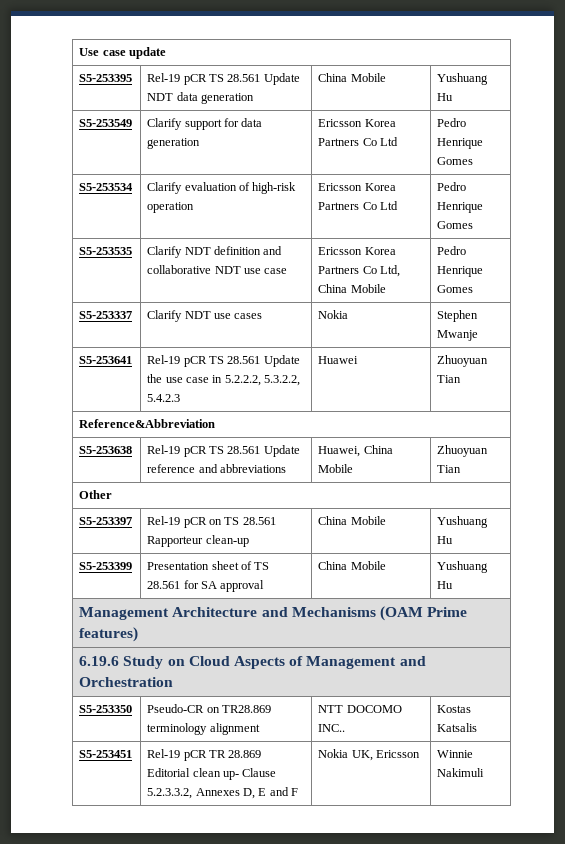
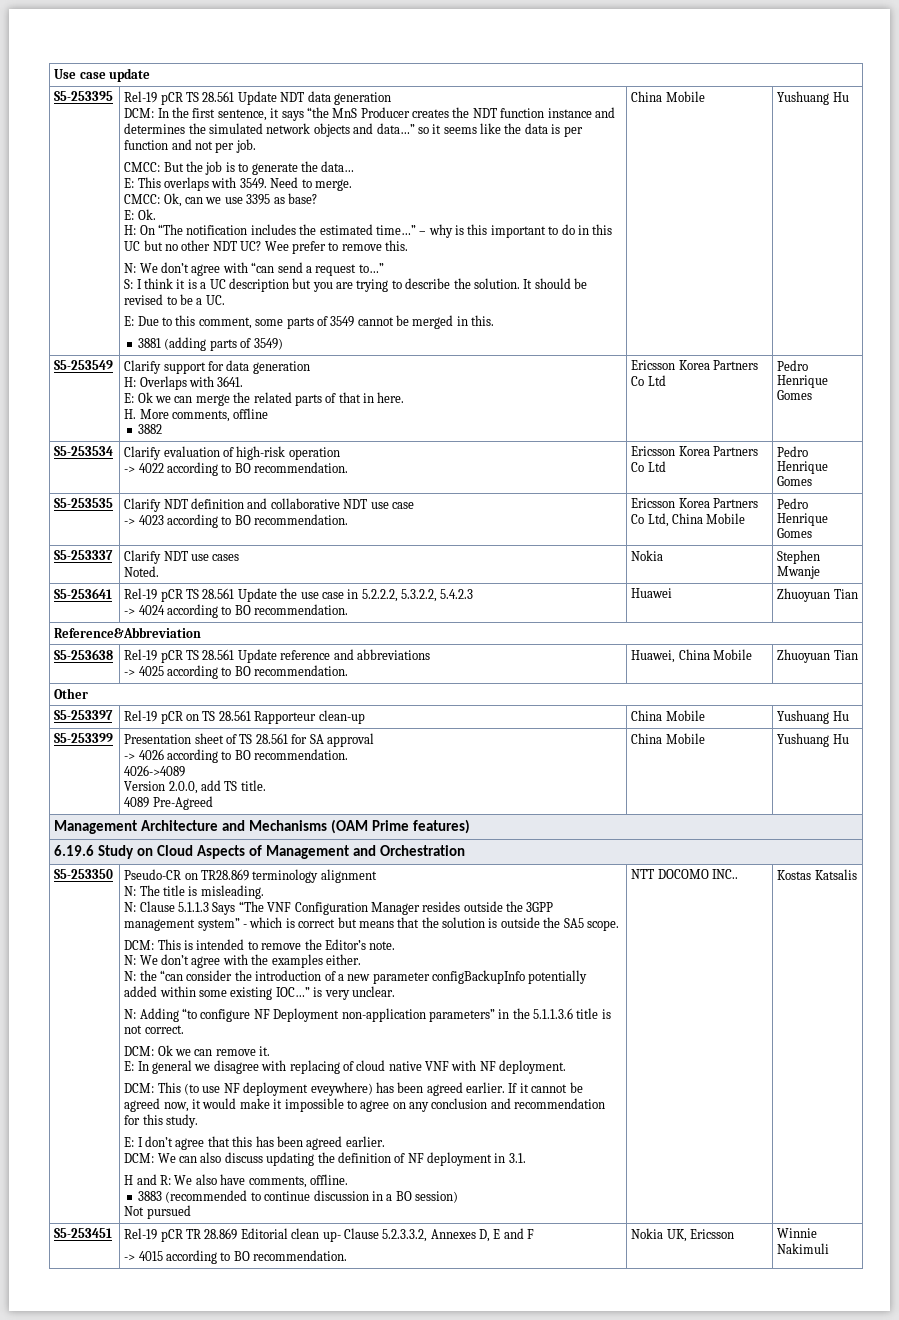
+ DCM: In the first sentence, it says “the MnS Producer creates the NDT function instance and determines the simulated network objects and data…” so it seems like the data is per function and not per job.
+ CMCC: But the job is to generate the data…
+ E: This overlaps with 3549. Need to merge.
+ CMCC: Ok, can we use 3395 as base?
+ E: Ok.
+ H: On “The notification includes the estimated time…” – why is this important to do in this UC but no other NDT UC? Wee prefer to remove this.
+ N: We don’t agree with “can send a request to…”
+ S: I think it is a UC description but you are trying to describe the solution. It should be revised to be a UC.
+ E: Due to this comment, some parts of 3549 cannot be merged in this.
+ 3881 (adding parts of 3549)
- S5-253549 | Clarify support for data generation | Ericsson Korea Partners Co Ltd | Pedro Henrique Gomes
+ S5-253549 | Clarify support for data generation
+ H: Overlaps with 3641.
+ E: Ok we can merge the related parts of that in here.
+ H. More comments, offline
+ 3882 | Ericsson Korea Partners Co Ltd | Pedro Henrique Gomes
- S5-253534 | Clarify evaluation of high-risk operation | Ericsson Korea Partners Co Ltd | Pedro Henrique Gomes
+ S5-253534 | Clarify evaluation of high-risk operation
+ -> 4022 according to BO recommendation. | Ericsson Korea Partners Co Ltd | Pedro Henrique Gomes
- S5-253535 | Clarify NDT definition and collaborative NDT use case | Ericsson Korea Partners Co Ltd, China Mobile | Pedro Henrique Gomes
+ S5-253535 | Clarify NDT definition and collaborative NDT use case
+ -> 4023 according to BO recommendation. | Ericsson Korea Partners Co Ltd, China Mobile | Pedro Henrique Gomes
- S5-253337 | Clarify NDT use cases | Nokia | Stephen Mwanje
+ S5-253337 | Clarify NDT use cases
+ Noted. | Nokia | Stephen Mwanje
- S5-253641 | Rel-19 pCR TS 28.561 Update the use case in 5.2.2.2, 5.3.2.2, 5.4.2.3 | Huawei | Zhuoyuan Tian
+ S5-253641 | Rel-19 pCR TS 28.561 Update the use case in 5.2.2.2, 5.3.2.2, 5.4.2.3
+ -> 4024 according to BO recommendation. | Huawei | Zhuoyuan Tian
- S5-253638 | Rel-19 pCR TS 28.561 Update reference and abbreviations | Huawei, China Mobile | Zhuoyuan Tian
+ S5-253638 | Rel-19 pCR TS 28.561 Update reference and abbreviations
+ -> 4025 according to BO recommendation. | Huawei, China Mobile | Zhuoyuan Tian
- S5-253399 | Presentation sheet of TS 28.561 for SA approval | China Mobile | Yushuang Hu
+ S5-253399 | Presentation sheet of TS 28.561 for SA approval
+ -> 4026 according to BO recommendation.
+ 4026->4089
+ Version 2.0.0, add TS title.
+ 4089 Pre-Agreed | China Mobile | Yushuang Hu
+ N: The title is misleading.
+ N: Clause 5.1.1.3 Says “The VNF Configuration Manager resides outside the 3GPP management system” - which is correct but means that the solution is outside the SA5 scope.
+ DCM: This is intended to remove the Editor’s note.
+ N: We don’t agree with the examples either.
+ N: the “can consider the introduction of a new parameter configBackupInfo potentially added within some existing IOC…” is very unclear.
+ N: Adding “to configure NF Deployment non-application parameters” in the 5.1.1.3.6 title is not correct.
+ DCM: Ok we can remove it.
+ E: In general we disagree with replacing of cloud native VNF with NF deployment.
+ DCM: This (to use NF deployment eveywhere) has been agreed earlier. If it cannot be agreed now, it would make it impossible to agree on any conclusion and recommendation for this study.
+ E: I don’t agree that this has been agreed earlier.
+ DCM: We can also discuss updating the definition of NF deployment in 3.1.
+ H and R: We also have comments, offline.
+ 3883 (recommended to continue discussion in a BO session)
+ Not pursued
- S5-253451 | Rel-19 pCR TR 28.869 Editorial clean up- Clause 5.2.3.3.2, Annexes D, E and F | Nokia UK, Ericsson | Winnie Nakimuli
+ S5-253451 | Rel-19 pCR TR 28.869 Editorial clean up- Clause 5.2.3.3.2, Annexes D, E and F
+ -> 4015 according to BO recommendation. | Nokia UK, Ericsson | Winnie Nakimuli

